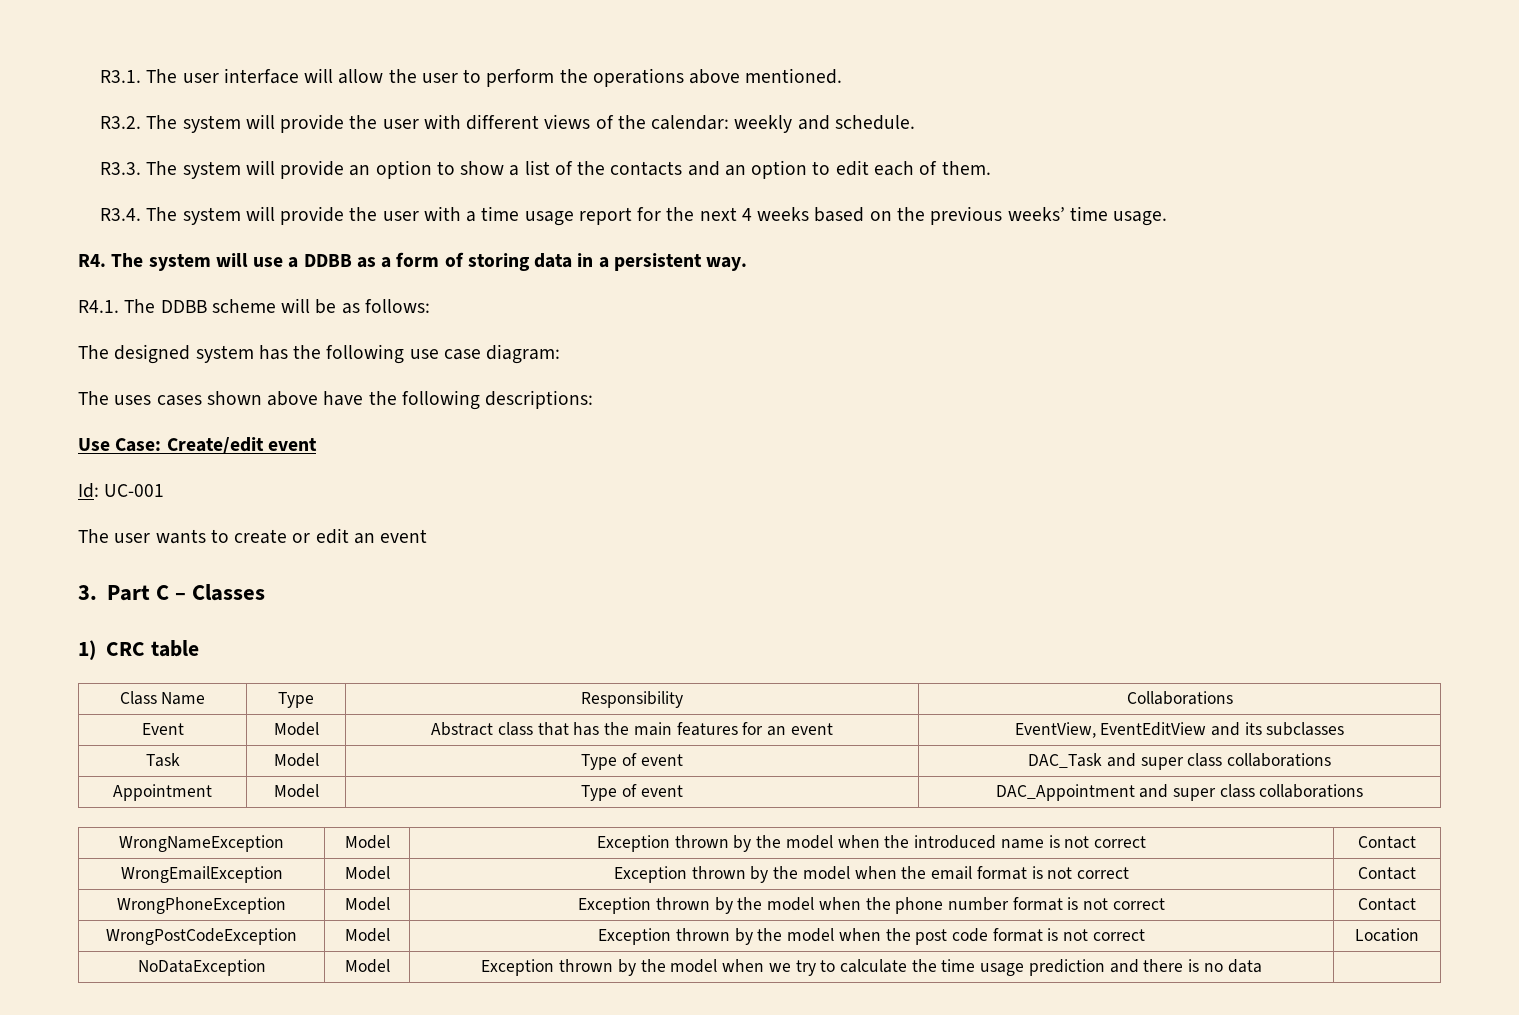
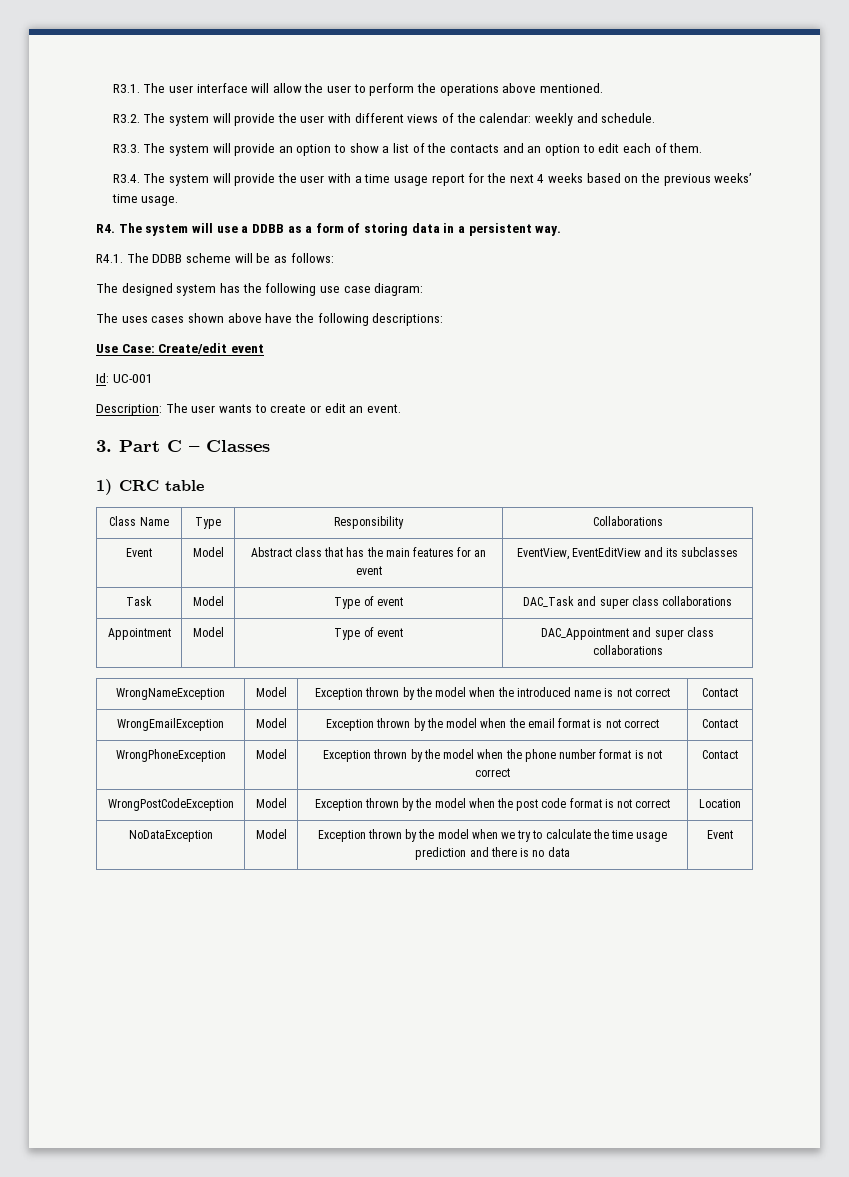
- The user wants to create or edit an event
+ Description: The user wants to create or edit an event.
- NoDataException | Model | Exception thrown by the model when we try to calculate the time usage prediction and there is no data |
+ NoDataException | Model | Exception thrown by the model when we try to calculate the time usage prediction and there is no data | Event

